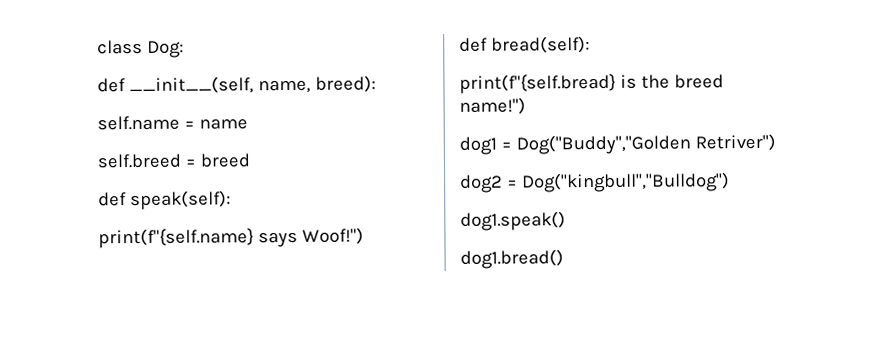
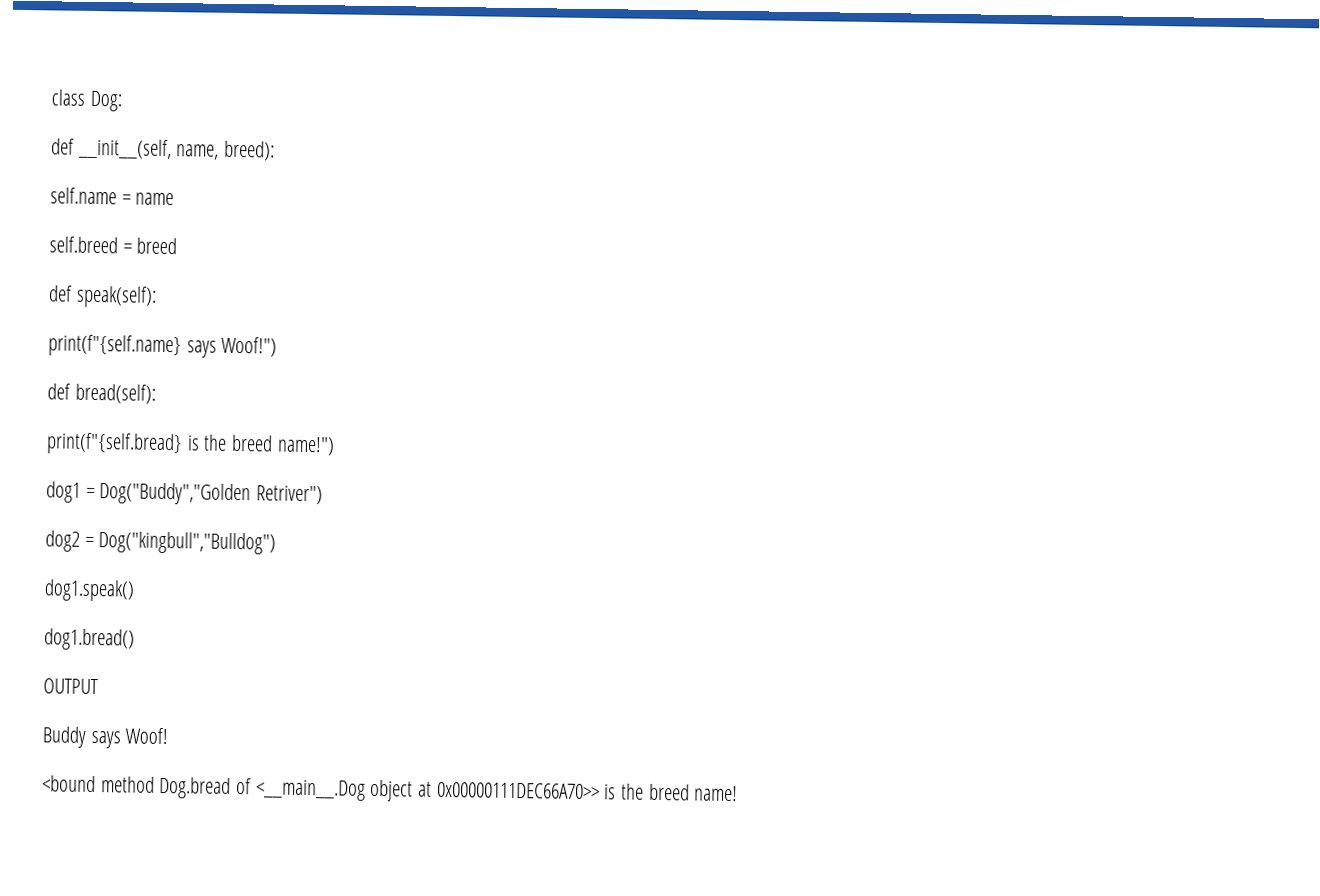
+ OUTPUT
+ Buddy says Woof!
+ <bound method Dog.bread of <__main__.Dog object at 0x00000111DEC66A70>> is the breed name!

